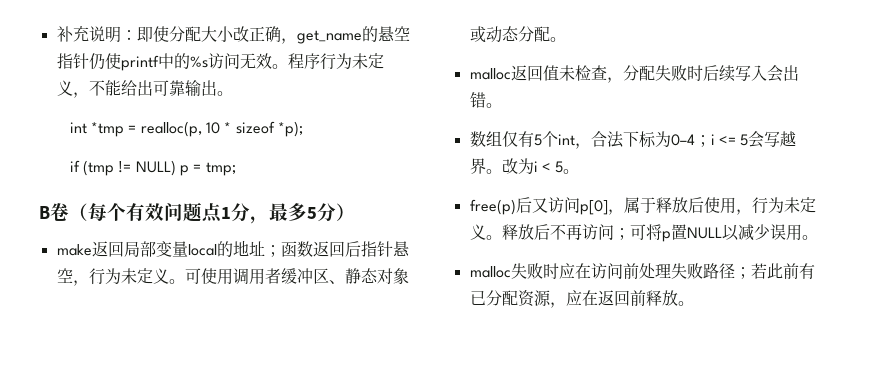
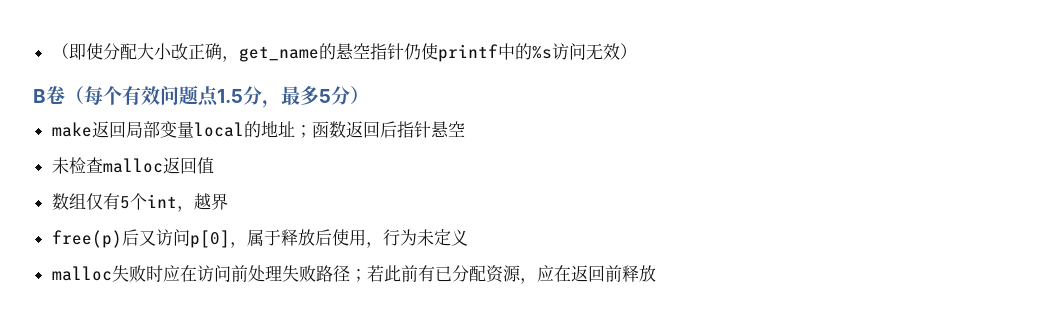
- 补充说明：即使分配大小改正确，get_name的悬空指针仍使printf中的%s访问无效。程序行为未定义，不能给出可靠输出。
- int *tmp = realloc(p, 10 * sizeof *p);
- if (tmp != NULL) p = tmp;
+ （即使分配大小改正确，get_name的悬空指针仍使printf中的%s访问无效）
- B卷（每个有效问题点1分，最多5分）
+ B卷（每个有效问题点1.5分，最多5分）
- make返回局部变量local的地址；函数返回后指针悬空，行为未定义。可使用调用者缓冲区、静态对象或动态分配。
- malloc返回值未检查，分配失败时后续写入会出错。
+ make返回局部变量local的地址；函数返回后指针悬空
+ 未检查malloc返回值
- 数组仅有5个int，合法下标为0–4；i <= 5会写越界。改为i < 5。
+ 数组仅有5个int，越界
- free(p)后又访问p[0]，属于释放后使用，行为未定义。释放后不再访问；可将p置NULL以减少误用。
+ free(p)后又访问p[0]，属于释放后使用，行为未定义
- malloc失败时应在访问前处理失败路径；若此前有已分配资源，应在返回前释放。
+ malloc失败时应在访问前处理失败路径；若此前有已分配资源，应在返回前释放

